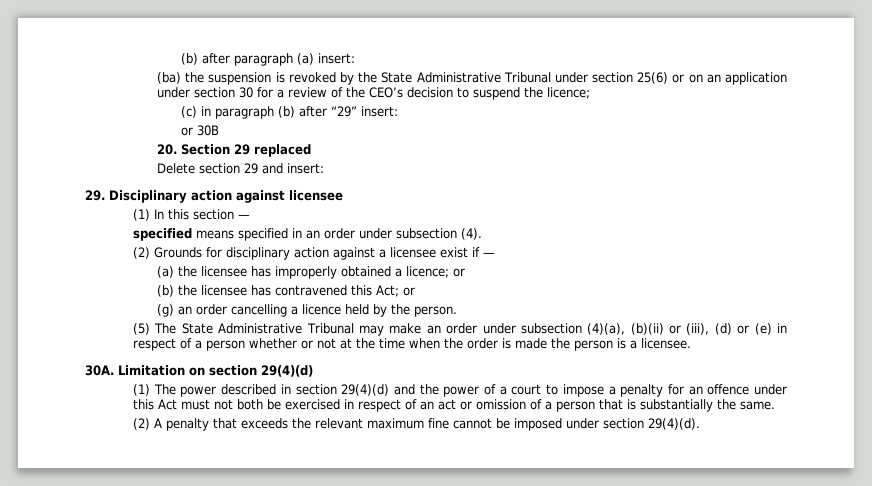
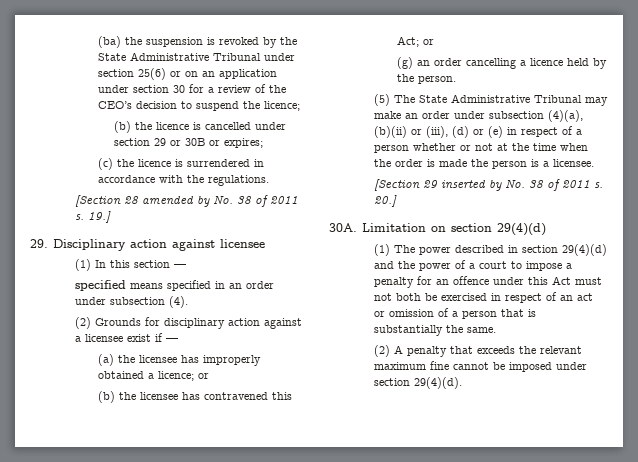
- (b) after paragraph (a) insert:
- (c) in paragraph (b) after “29” insert:
- or 30B
- 20. Section 29 replaced
- Delete section 29 and insert:
+ (b) the licence is cancelled under section 29 or 30B or expires;
+ (c) the licence is surrendered in accordance with the regulations.
+ [Section 28 amended by No. 38 of 2011 s. 19.]
+ [Section 29 inserted by No. 38 of 2011 s. 20.]

